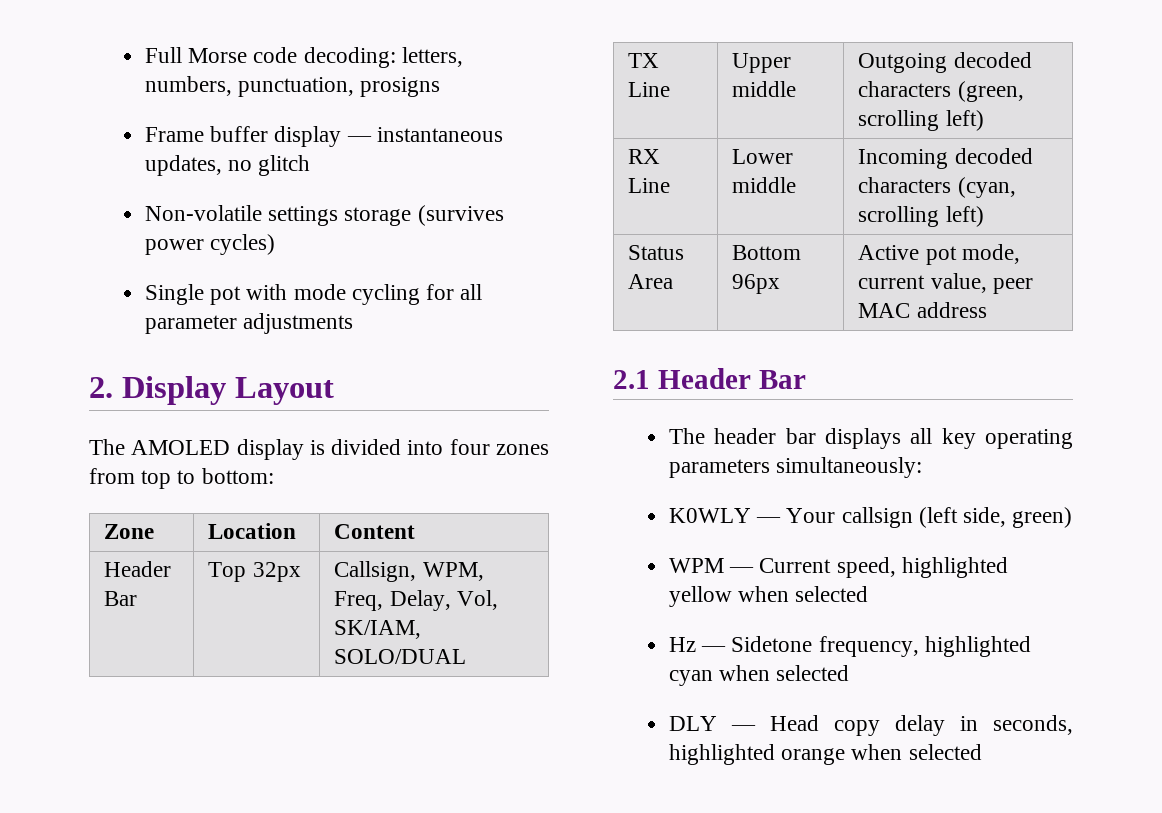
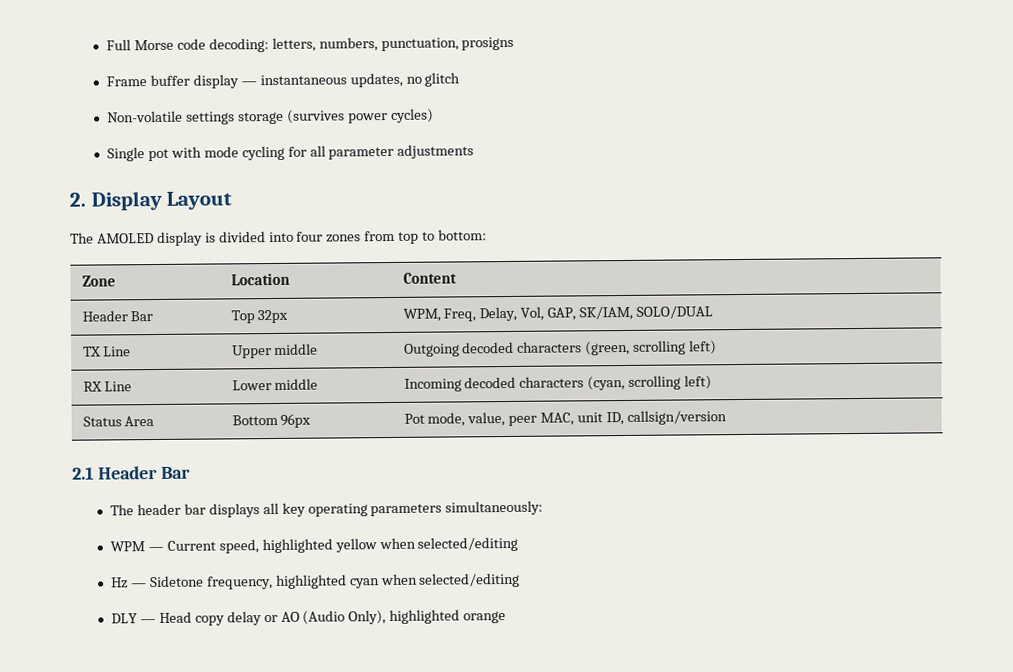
- Header Bar | Top 32px | Callsign, WPM, Freq, Delay, Vol, SK/IAM, SOLO/DUAL
+ Header Bar | Top 32px | WPM, Freq, Delay, Vol, GAP, SK/IAM, SOLO/DUAL
- Status Area | Bottom 96px | Active pot mode, current value, peer MAC address
+ Status Area | Bottom 96px | Pot mode, value, peer MAC, unit ID, callsign/version
- K0WLY — Your callsign (left side, green)
- WPM — Current speed, highlighted yellow when selected
+ WPM — Current speed, highlighted yellow when selected/editing
- Hz — Sidetone frequency, highlighted cyan when selected
+ Hz — Sidetone frequency, highlighted cyan when selected/editing
- DLY — Head copy delay in seconds, highlighted orange when selected
+ DLY — Head copy delay or AO (Audio Only), highlighted orange

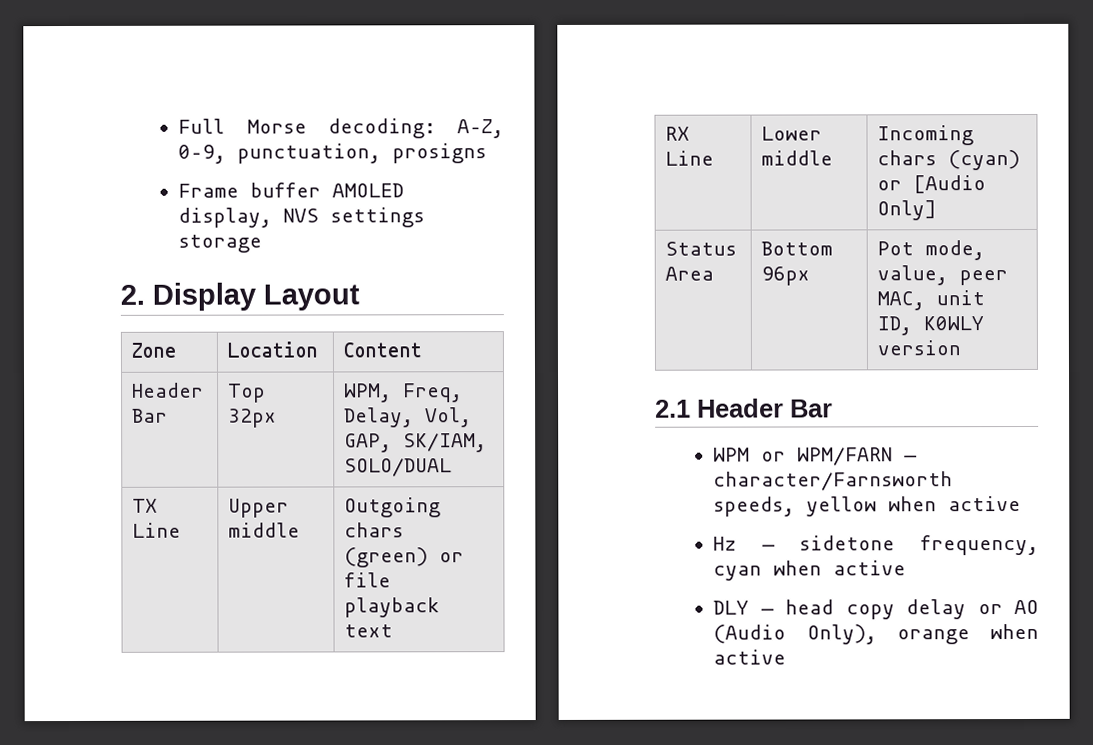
- Full Morse code decoding: letters, numbers, punctuation, prosigns
+ Full Morse decoding: A–Z, 0–9, punctuation, prosigns
- Frame buffer display — instantaneous updates, no glitch
- Non-volatile settings storage (survives power cycles)
- Single pot with mode cycling for all parameter adjustments
+ Frame buffer AMOLED display, NVS settings storage
  2. Display Layout
- The AMOLED display is divided into four zones from top to bottom:
- TX Line | Upper middle | Outgoing decoded characters (green, scrolling left)
+ TX Line | Upper middle | Outgoing chars (green) or file playback text
- RX Line | Lower middle | Incoming decoded characters (cyan, scrolling left)
+ RX Line | Lower middle | Incoming chars (cyan) or [Audio Only]
- Status Area | Bottom 96px | Pot mode, value, peer MAC, unit ID, callsign/version
+ Status Area | Bottom 96px | Pot mode, value, peer MAC, unit ID, K0WLY version
- The header bar displays all key operating parameters simultaneously:
- WPM — Current speed, highlighted yellow when selected/editing
+ WPM or WPM/FARN — character/Farnsworth speeds, yellow when active
- Hz — Sidetone frequency, highlighted cyan when selected/editing
+ Hz — sidetone frequency, cyan when active
- DLY — Head copy delay or AO (Audio Only), highlighted orange
+ DLY — head copy delay or AO (Audio Only), orange when active

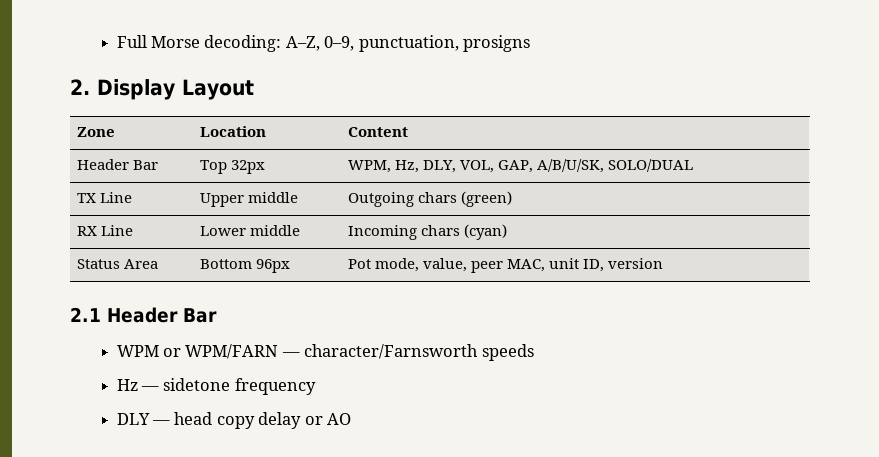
- Frame buffer AMOLED display, NVS settings storage
- Header Bar | Top 32px | WPM, Freq, Delay, Vol, GAP, SK/IAM, SOLO/DUAL
+ Header Bar | Top 32px | WPM, Hz, DLY, VOL, GAP, A/B/U/SK, SOLO/DUAL
- TX Line | Upper middle | Outgoing chars (green) or file playback text
+ TX Line | Upper middle | Outgoing chars (green)
- RX Line | Lower middle | Incoming chars (cyan) or [Audio Only]
+ RX Line | Lower middle | Incoming chars (cyan)
- Status Area | Bottom 96px | Pot mode, value, peer MAC, unit ID, K0WLY version
+ Status Area | Bottom 96px | Pot mode, value, peer MAC, unit ID, version
- WPM or WPM/FARN — character/Farnsworth speeds, yellow when active
+ WPM or WPM/FARN — character/Farnsworth speeds
- Hz — sidetone frequency, cyan when active
+ Hz — sidetone frequency
- DLY — head copy delay or AO (Audio Only), orange when active
+ DLY — head copy delay or AO

